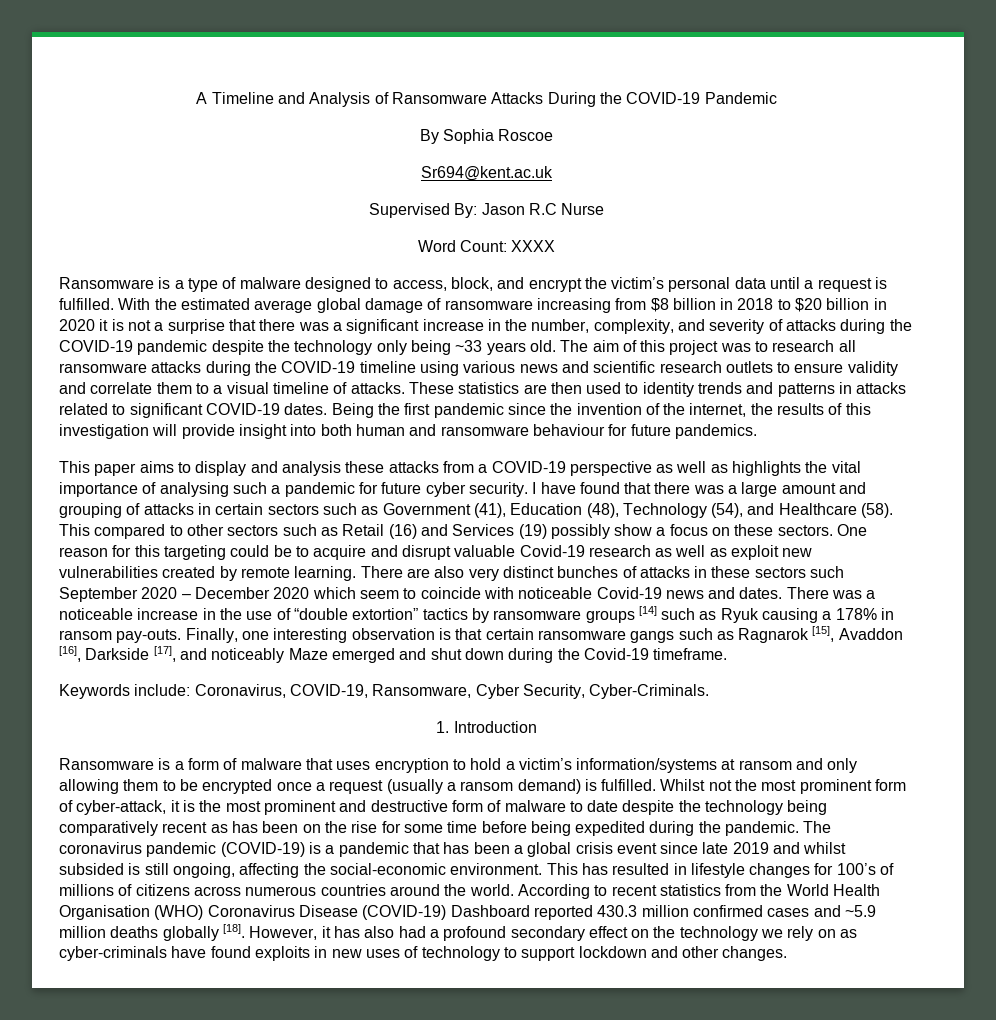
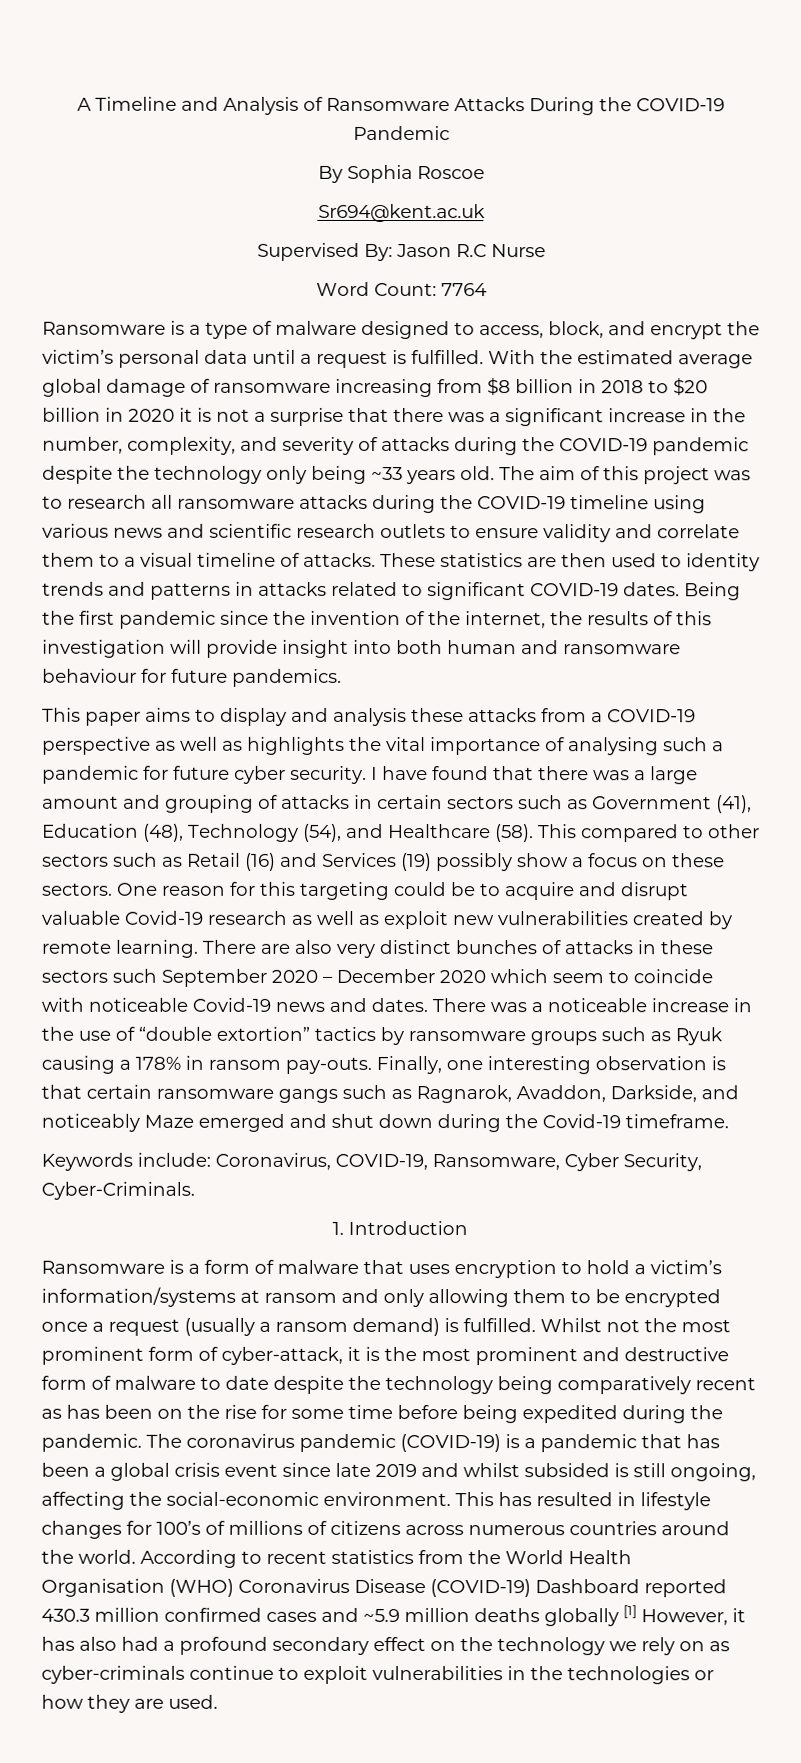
- Word Count: XXXX
+ Word Count: 7764
- There was a noticeable increase in the use of “double extortion” tactics by ransomware groups [14] such as Ryuk causing a 178% in ransom pay-outs.
+ There was a noticeable increase in the use of “double extortion” tactics by ransomware groups such as Ryuk causing a 178% in ransom pay-outs.
- Finally, one interesting observation is that certain ransomware gangs such as Ragnarok [15], Avaddon [16], Darkside [17], and noticeably Maze emerged and shut down during the Covid-19 timeframe.
+ Finally, one interesting observation is that certain ransomware gangs such as Ragnarok, Avaddon, Darkside, and noticeably Maze emerged and shut down during the Covid-19 timeframe.
- According to recent statistics from the World Health Organisation (WHO) Coronavirus Disease (COVID-19) Dashboard reported 430.3 million confirmed cases and ~5.9 million deaths globally [18]. However, it has also had a profound secondary effect on the technology we rely on as cyber-criminals have found exploits in new uses of technology to support lockdown and other changes.
+ According to recent statistics from the World Health Organisation (WHO) Coronavirus Disease (COVID-19) Dashboard reported 430.3 million confirmed cases and ~5.9 million deaths globally [1] However, it has also had a profound secondary effect on the technology we rely on as cyber-criminals continue to exploit vulnerabilities in the technologies or how they are used.

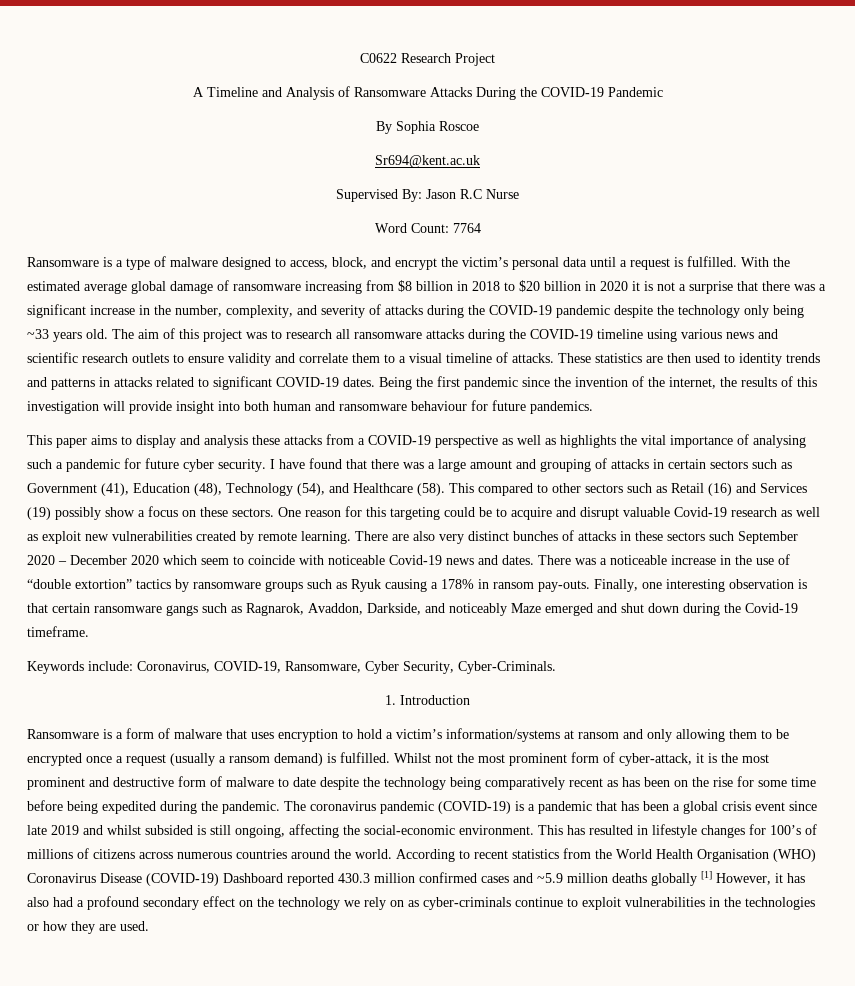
+ C0622 Research Project

